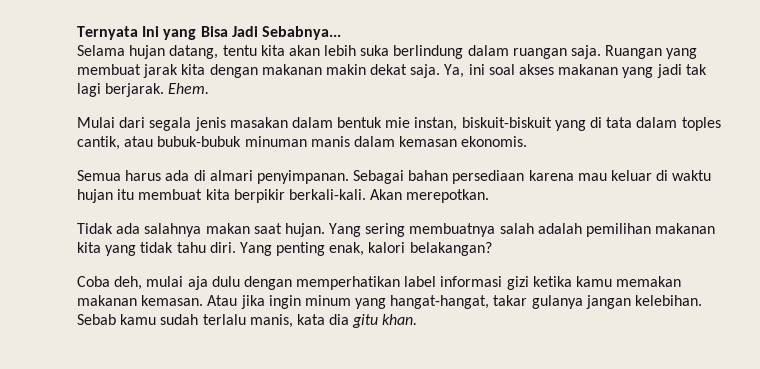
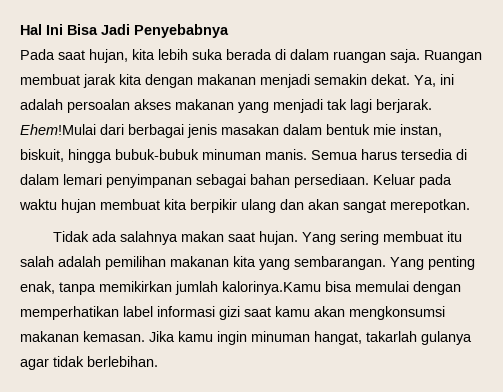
- Ternyata Ini yang Bisa Jadi Sebabnya...
- Selama hujan datang, tentu kita akan lebih suka berlindung dalam ruangan saja.
+ Hal Ini Bisa Jadi Penyebabnya
+ Pada saat hujan, kita lebih suka berada di dalam ruangan saja.
- Ruangan yang membuat jarak kita dengan makanan makin dekat saja. Ya, ini soal akses makanan yang jadi tak lagi berjarak.
+ Ruangan membuat jarak kita dengan makanan menjadi semakin dekat. Ya, ini adalah persoalan akses makanan yang menjadi tak lagi berjarak.
- Ehem.
- Mulai dari segala jenis masakan dalam bentuk mie instan, biskuit-biskuit yang di tata dalam toples cantik, atau bubuk-bubuk minuman manis dalam kemasan ekonomis.
- Semua harus ada di almari penyimpanan. Sebagai bahan persediaan karena mau keluar di waktu hujan itu membuat kita berpikir berkali-kali. Akan merepotkan.
+ Ehem!Mulai dari berbagai jenis masakan dalam bentuk mie instan, biskuit, hingga bubuk-bubuk minuman manis. Semua harus tersedia di dalam lemari penyimpanan sebagai bahan persediaan. Keluar pada waktu hujan membuat kita berpikir ulang dan akan sangat merepotkan.
- Yang sering membuatnya salah adalah pemilihan makanan kita yang tidak tahu diri. Yang penting enak, kalori belakangan?
- Coba deh, mulai aja dulu dengan memperhatikan label informasi gizi ketika kamu memakan makanan kemasan. Atau jika ingin minum yang hangat-hangat, takar gulanya jangan kelebihan. Sebab kamu sudah terlalu manis, kata dia gitu khan.
+ Yang sering membuat itu salah adalah pemilihan makanan kita yang sembarangan. Yang penting enak, tanpa memikirkan jumlah kalorinya.Kamu bisa memulai dengan memperhatikan label informasi gizi saat kamu akan mengkonsumsi makanan kemasan. Jika kamu ingin minuman hangat, takarlah gulanya agar tidak berlebihan.

